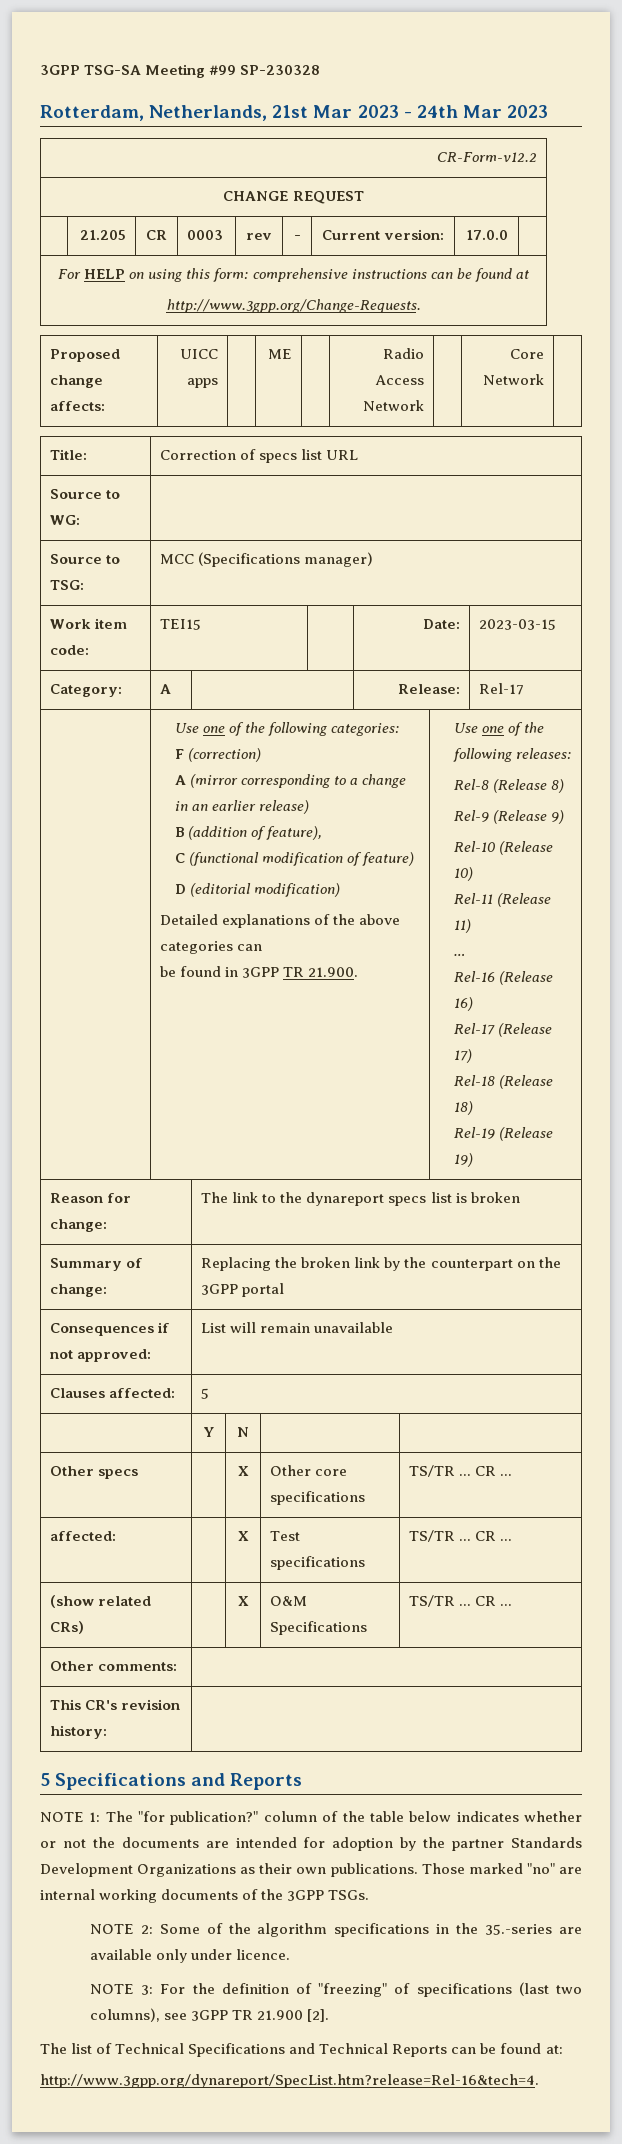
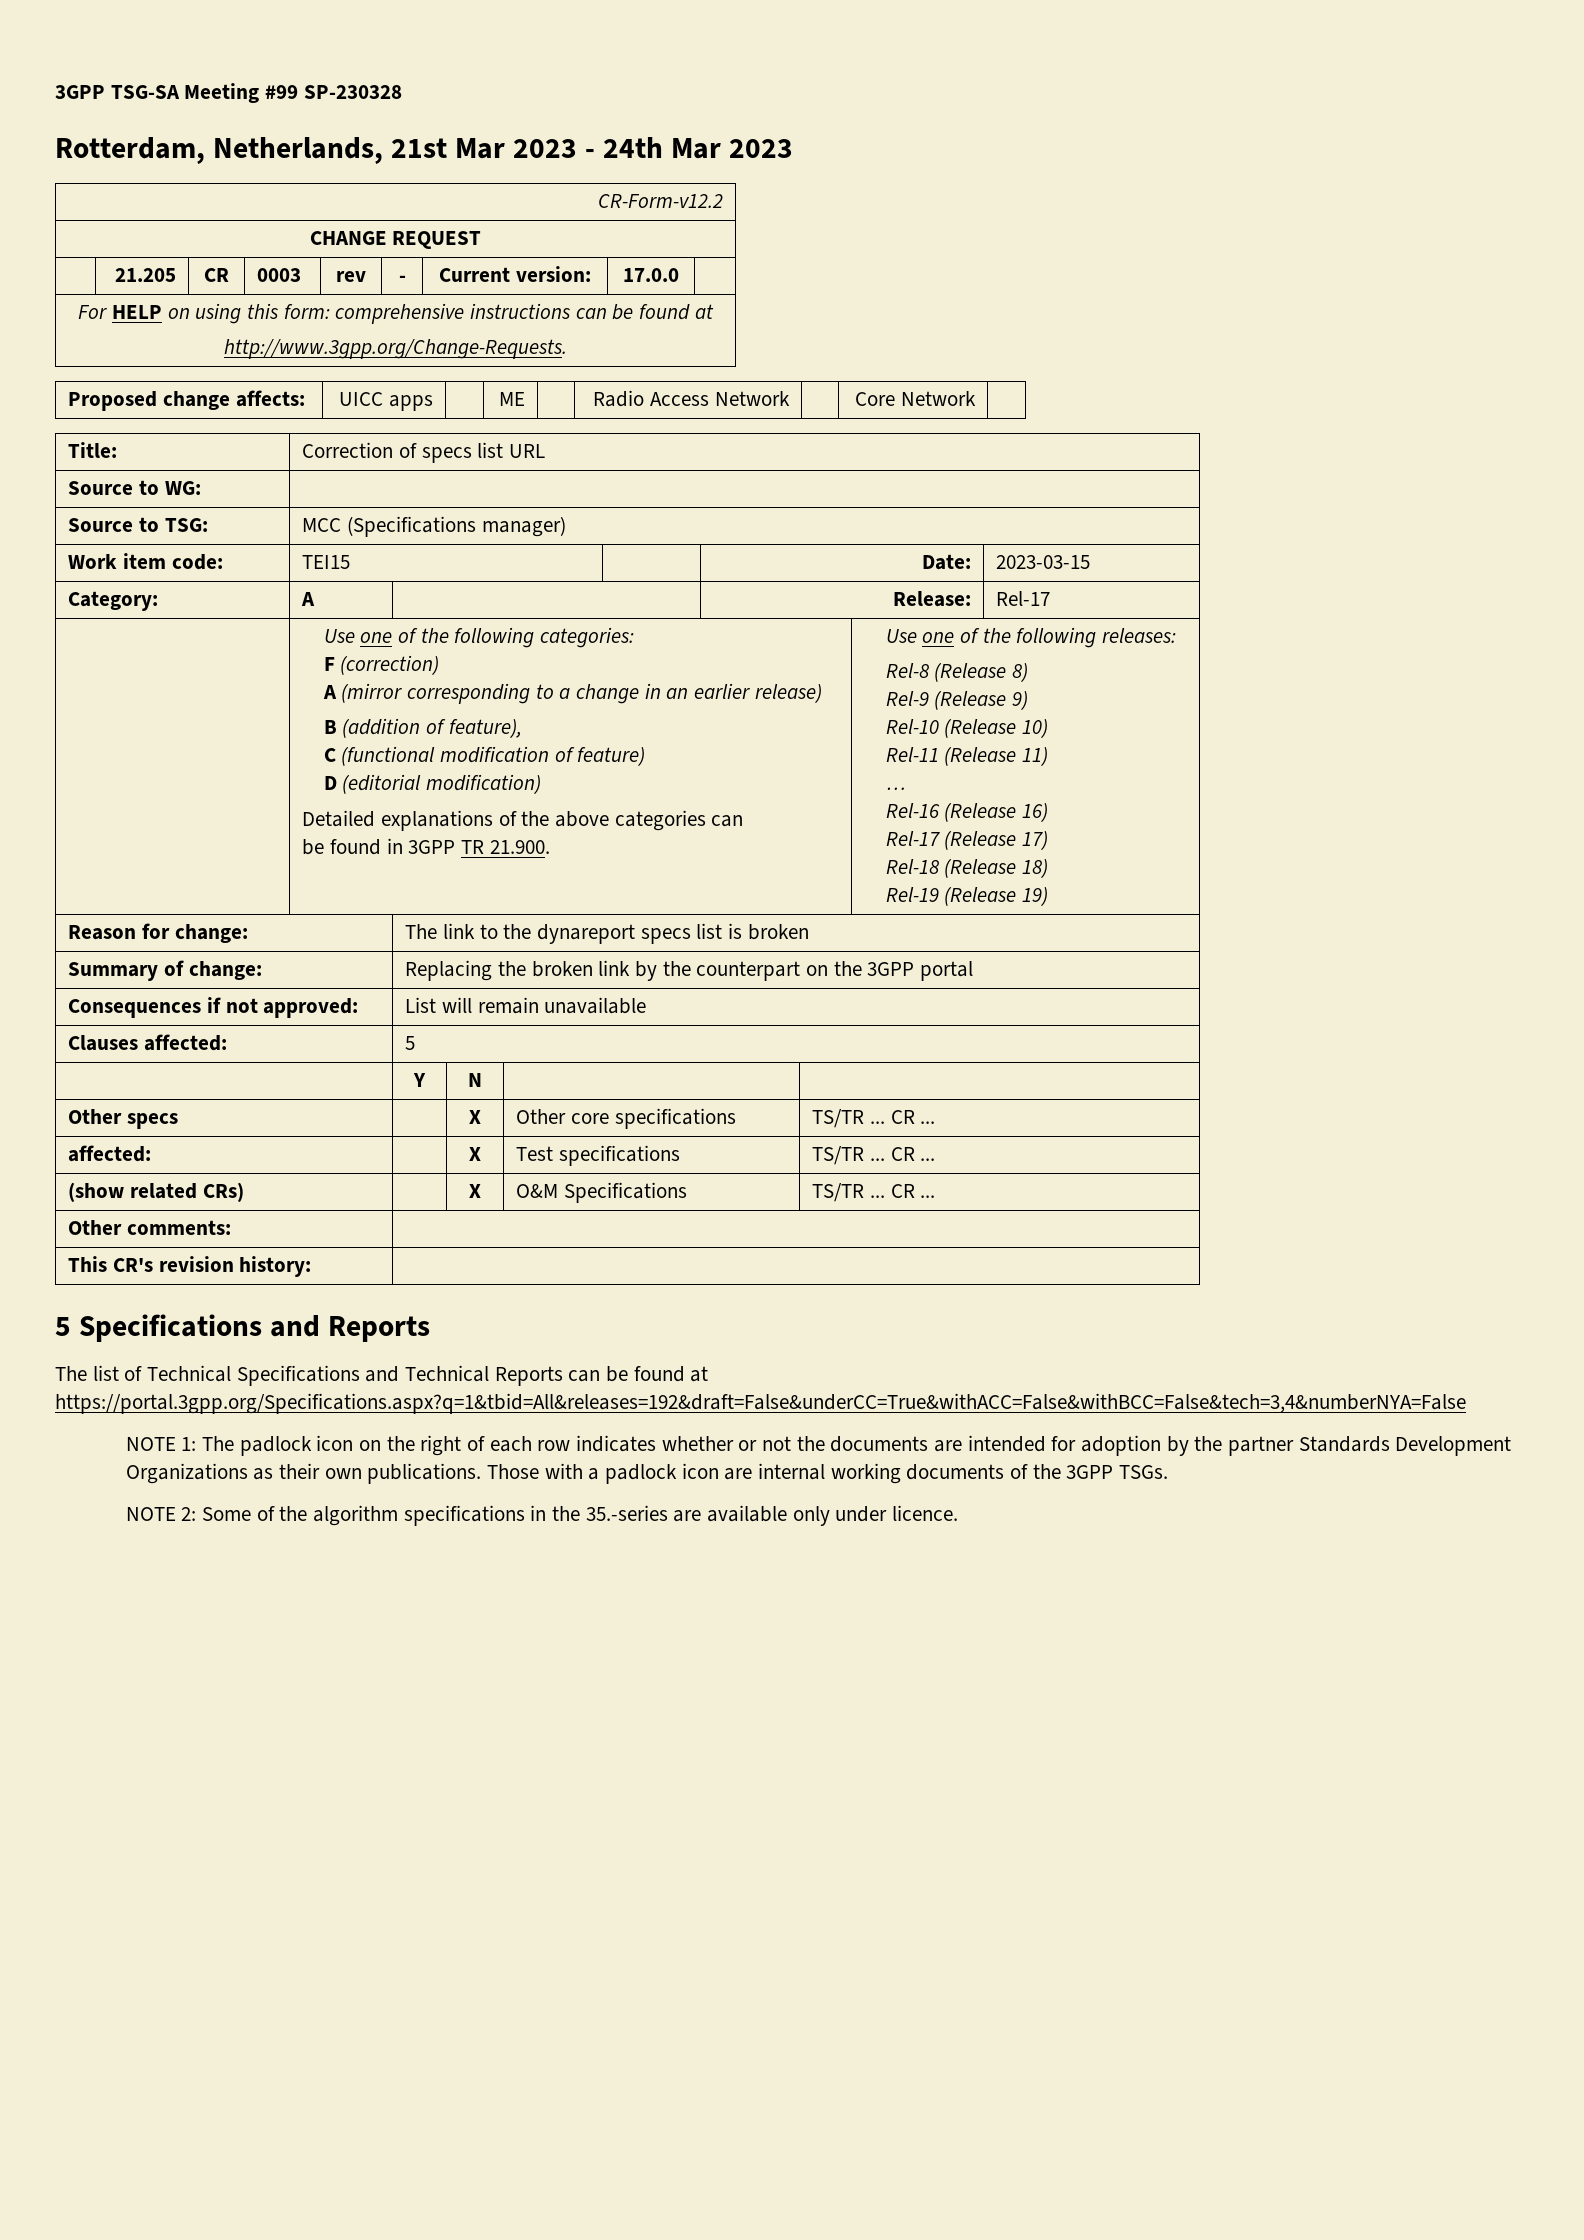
- NOTE 1: The "for publication?" column of the table below indicates whether or not the documents are intended for adoption by the partner Standards Development Organizations as their own publications.
+ The list of Technical Specifications and Technical Reports can be found at https://portal.3gpp.org/Specifications.aspx?q=1&tbid=All&releases=192&draft=False&underCC=True&withACC=False&withBCC=False&tech=3,4&numberNYA=False
+ NOTE 1: The padlock icon on the right of each row indicates whether or not the documents are intended for adoption by the partner Standards Development Organizations as their own publications.
- Those marked "no" are internal working documents of the 3GPP TSGs.
+ Those with a padlock icon are internal working documents of the 3GPP TSGs.
- NOTE 3: For the definition of "freezing" of specifications (last two columns), see 3GPP TR 21.900 [2].
- The list of Technical Specifications and Technical Reports can be found at:
- http://www.3gpp.org/dynareport/SpecList.htm?release=Rel-16&tech=4.

